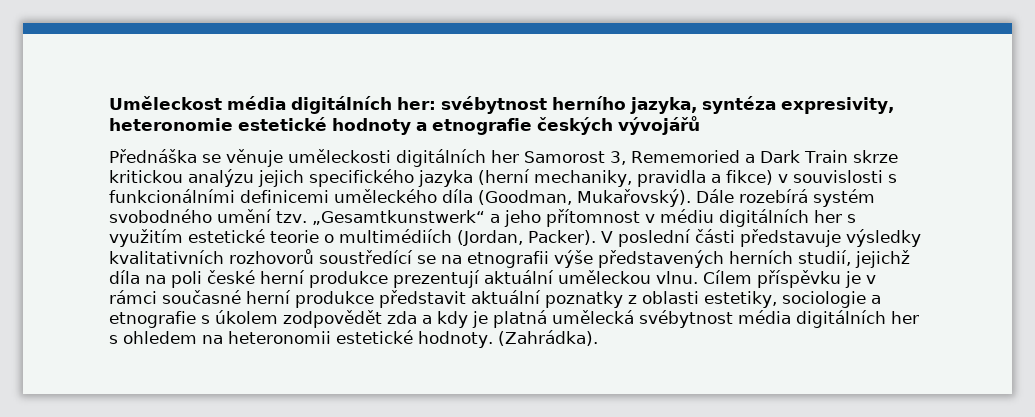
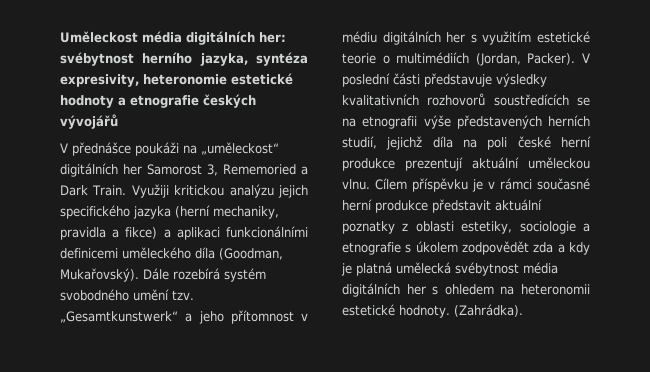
- Přednáška se věnuje uměleckosti digitálních her Samorost 3, Rememoried a Dark Train skrze kritickou analýzu jejich specifického jazyka (herní mechaniky, pravidla a fikce) v souvislosti s funkcionálními definicemi uměleckého díla (Goodman, Mukařovský).
+ V přednášce poukáži na „uměleckost“ digitálních her Samorost 3, Rememoried a Dark Train. Využiji kritickou analýzu jejich specifického jazyka (herní mechaniky, pravidla a fikce) a aplikaci funkcionálními definicemi uměleckého díla (Goodman, Mukařovský).
- V poslední části představuje výsledky kvalitativních rozhovorů soustředící se na etnografii výše představených herních studií, jejichž díla na poli české herní produkce prezentují aktuální uměleckou vlnu.
+ V poslední části představuje výsledky kvalitativních rozhovorů soustředících se na etnografii výše představených herních studií, jejichž díla na poli české herní produkce prezentují aktuální uměleckou vlnu.

